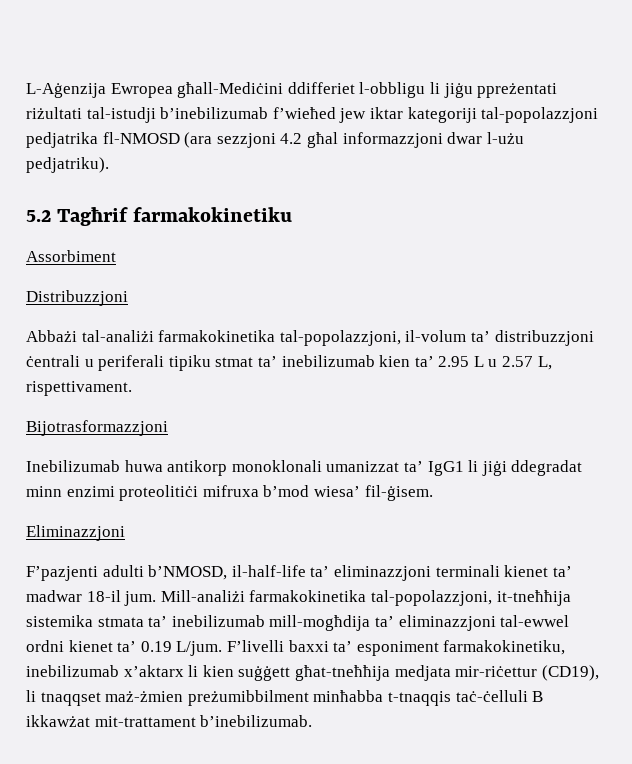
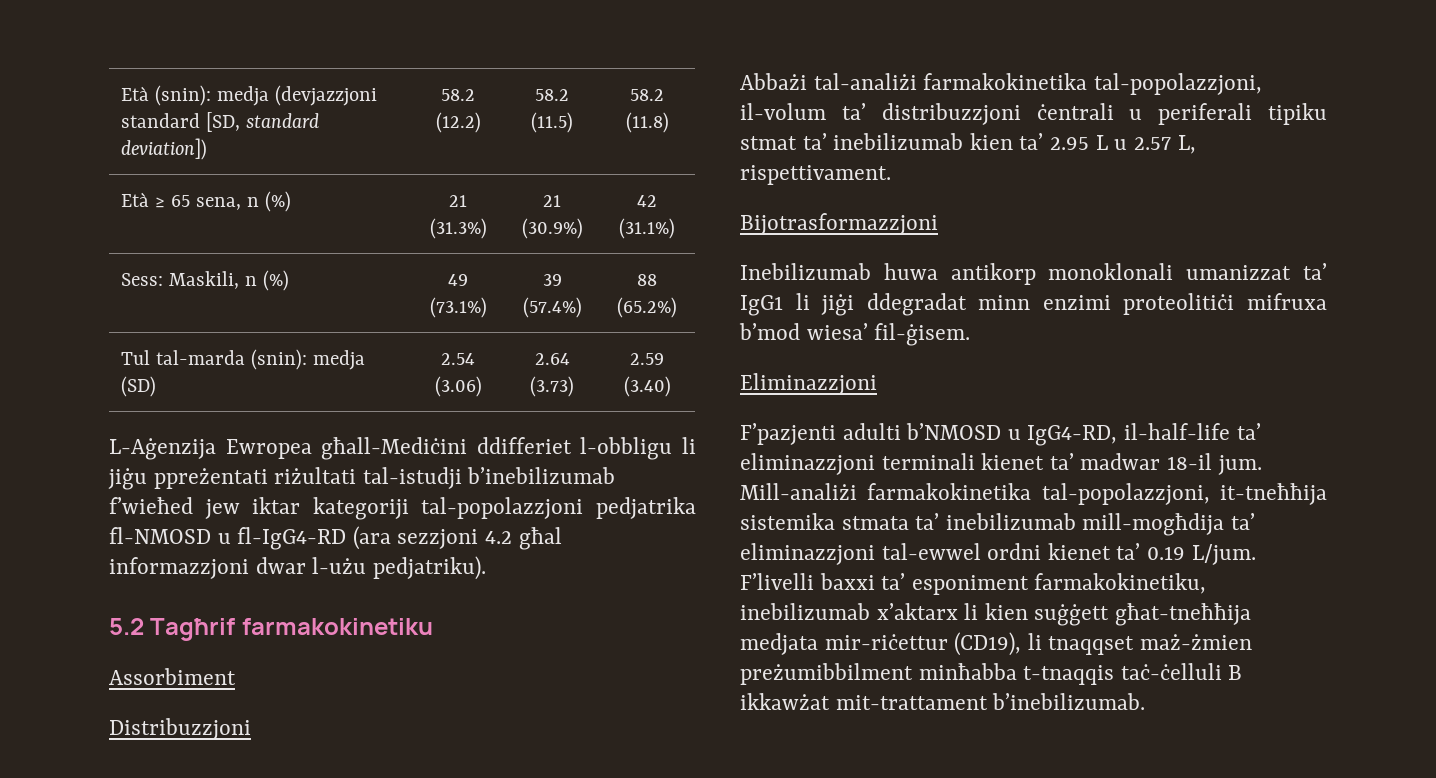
+ Età (snin): medja (devjazzjoni standard [SD, standard deviation]) | 58.2 (12.2) | 58.2 (11.5) | 58.2 (11.8)
+ Età ≥ 65 sena, n (%) | 21 (31.3%) | 21 (30.9%) | 42 (31.1%)
+ Sess: Maskili, n (%) | 49 (73.1%) | 39 (57.4%) | 88 (65.2%)
+ Tul tal-marda (snin): medja (SD) | 2.54 (3.06) | 2.64 (3.73) | 2.59 (3.40)
- L-Aġenzija Ewropea għall-Mediċini ddifferiet l-obbligu li jiġu ppreżentati riżultati tal-istudji b’inebilizumab f’wieħed jew iktar kategoriji tal-popolazzjoni pedjatrika fl-NMOSD (ara sezzjoni 4.2 għal informazzjoni dwar l-użu pedjatriku).
+ L-Aġenzija Ewropea għall-Mediċini ddifferiet l-obbligu li jiġu ppreżentati riżultati tal-istudji b’inebilizumab f’wieħed jew iktar kategoriji tal-popolazzjoni pedjatrika fl-NMOSD u fl-IgG4-RD (ara sezzjoni 4.2 għal informazzjoni dwar l-użu pedjatriku).
- F’pazjenti adulti b’NMOSD, il-half-life ta’ eliminazzjoni terminali kienet ta’ madwar 18-il jum.
+ F’pazjenti adulti b’NMOSD u IgG4-RD, il-half-life ta’ eliminazzjoni terminali kienet ta’ madwar 18-il jum.

